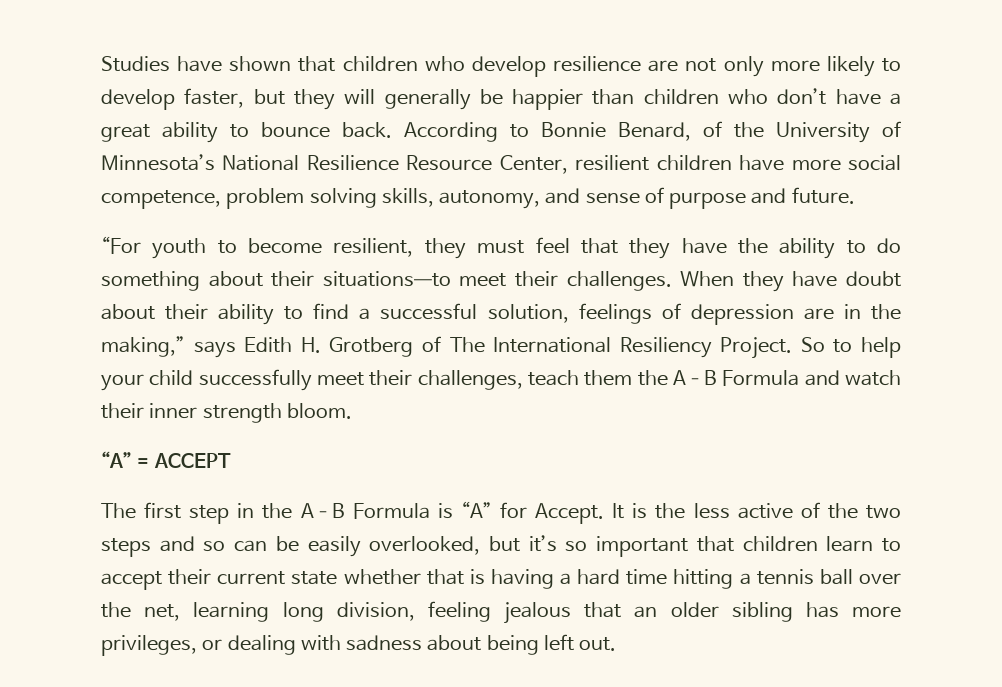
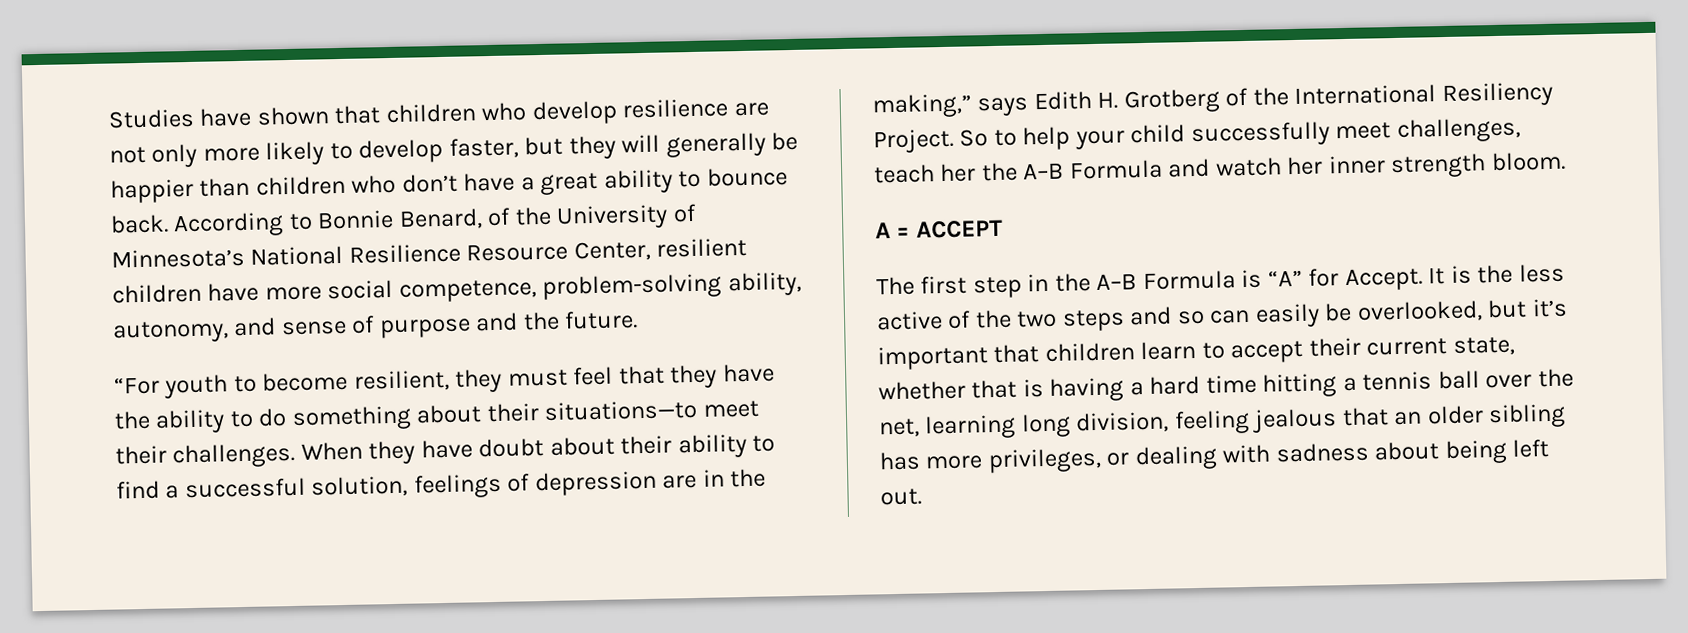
- According to Bonnie Benard, of the University of Minnesota’s National Resilience Resource Center, resilient children have more social competence, problem solving skills, autonomy, and sense of purpose and future.
+ According to Bonnie Benard, of the University of Minnesota’s National Resilience Resource Center, resilient children have more social competence, problem-solving ability, autonomy, and sense of purpose and the future.
- When they have doubt about their ability to find a successful solution, feelings of depression are in the making,” says Edith H. Grotberg of The International Resiliency Project.
+ When they have doubt about their ability to find a successful solution, feelings of depression are in the making,” says Edith H. Grotberg of the International Resiliency Project.
- So to help your child successfully meet their challenges, teach them the A–B Formula and watch their inner strength bloom.
+ So to help your child successfully meet challenges, teach her the A–B Formula and watch her inner strength bloom.
- “A” = ACCEPT
+ A = ACCEPT
- It is the less active of the two steps and so can be easily overlooked, but it’s so important that children learn to accept their current state whether that is having a hard time hitting a tennis ball over the net, learning long division, feeling jealous that an older sibling has more privileges, or dealing with sadness about being left out.
+ It is the less active of the two steps and so can easily be overlooked, but it’s important that children learn to accept their current state, whether that is having a hard time hitting a tennis ball over the net, learning long division, feeling jealous that an older sibling has more privileges, or dealing with sadness about being left out.

